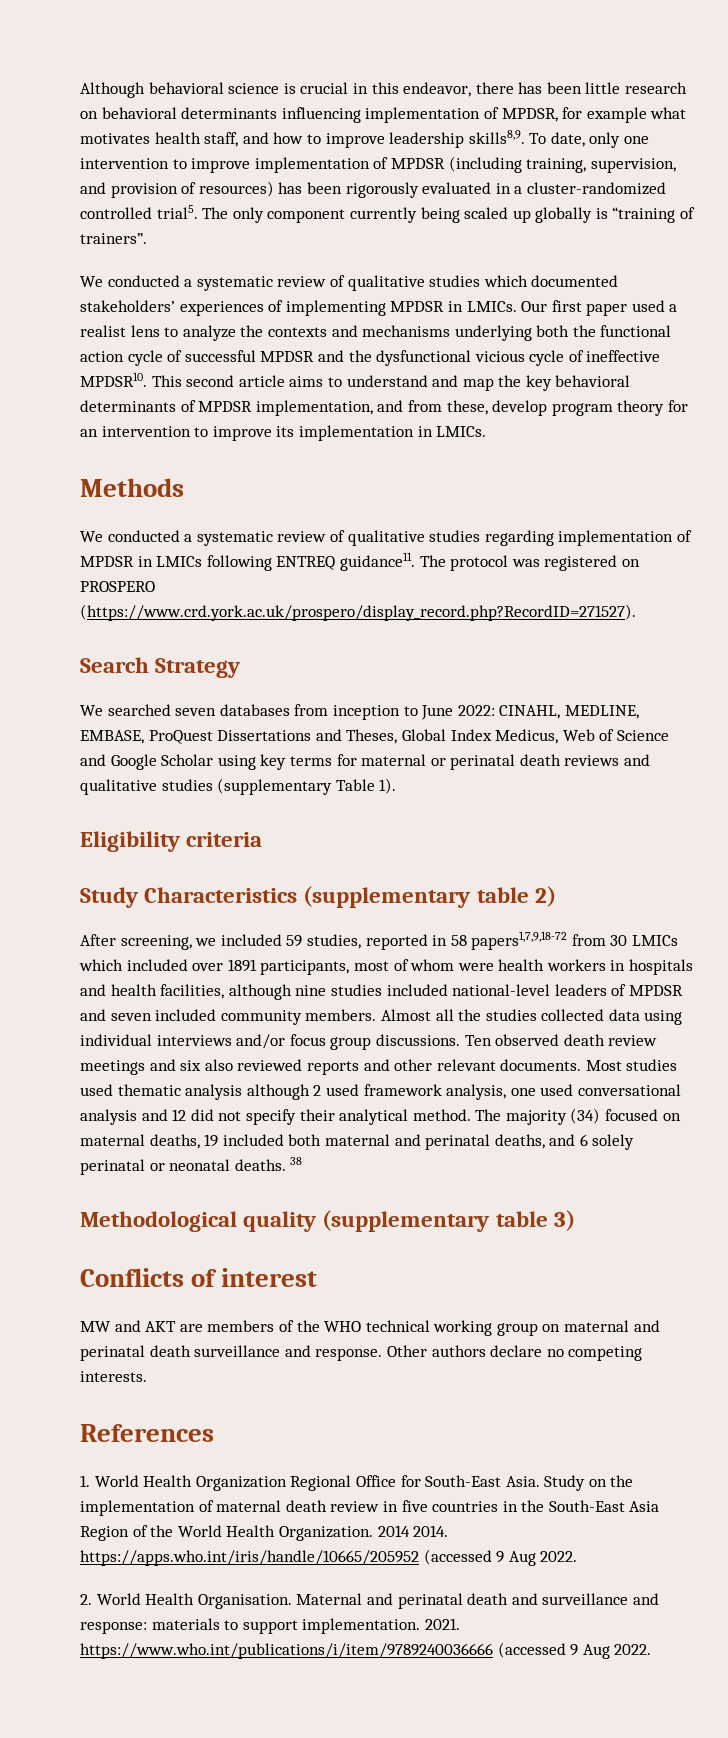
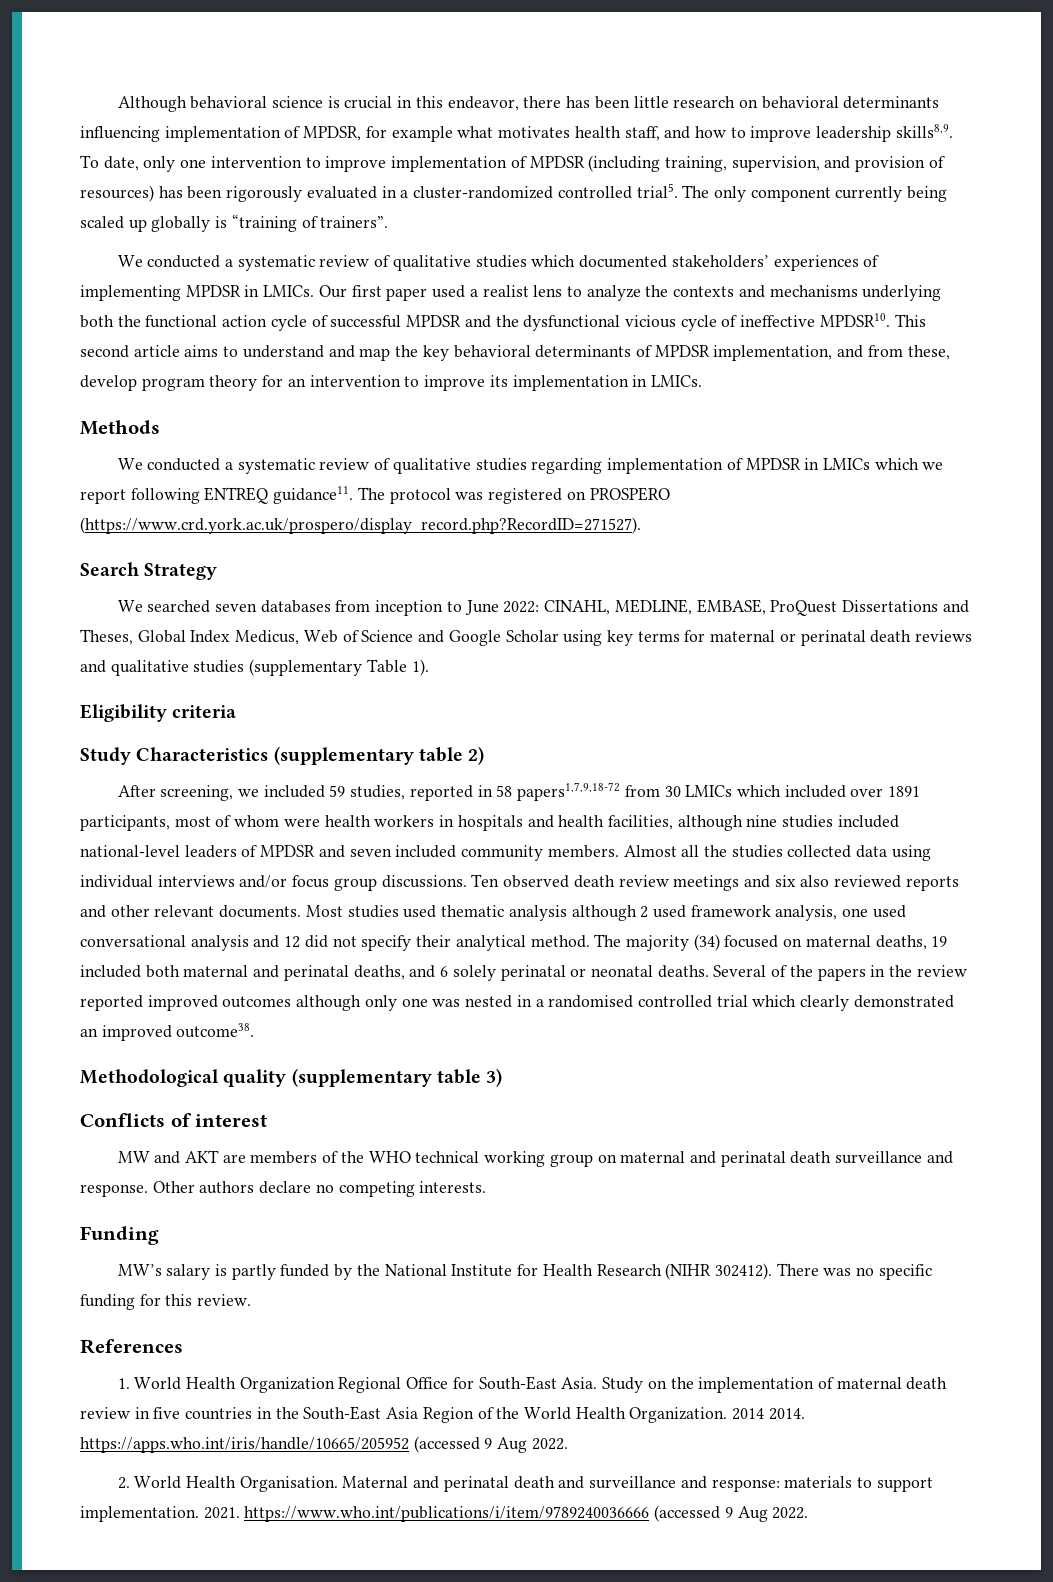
- We conducted a systematic review of qualitative studies regarding implementation of MPDSR in LMICs following ENTREQ guidance11.
+ We conducted a systematic review of qualitative studies regarding implementation of MPDSR in LMICs which we report following ENTREQ guidance11.
- 38
+ Several of the papers in the review reported improved outcomes although only one was nested in a randomised controlled trial which clearly demonstrated an improved outcome38.
+ Funding
+ MW’s salary is partly funded by the National Institute for Health Research (NIHR 302412). There was no specific funding for this review.

